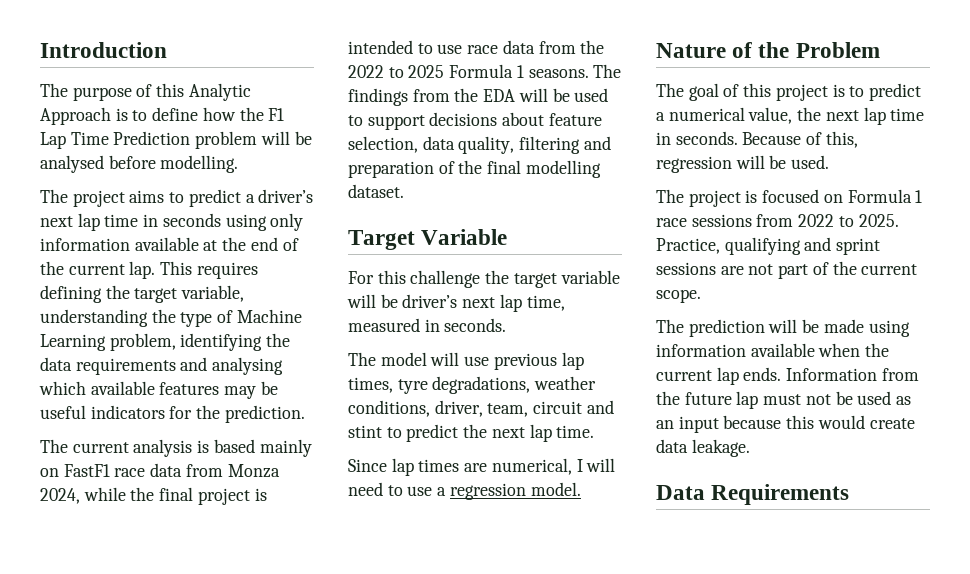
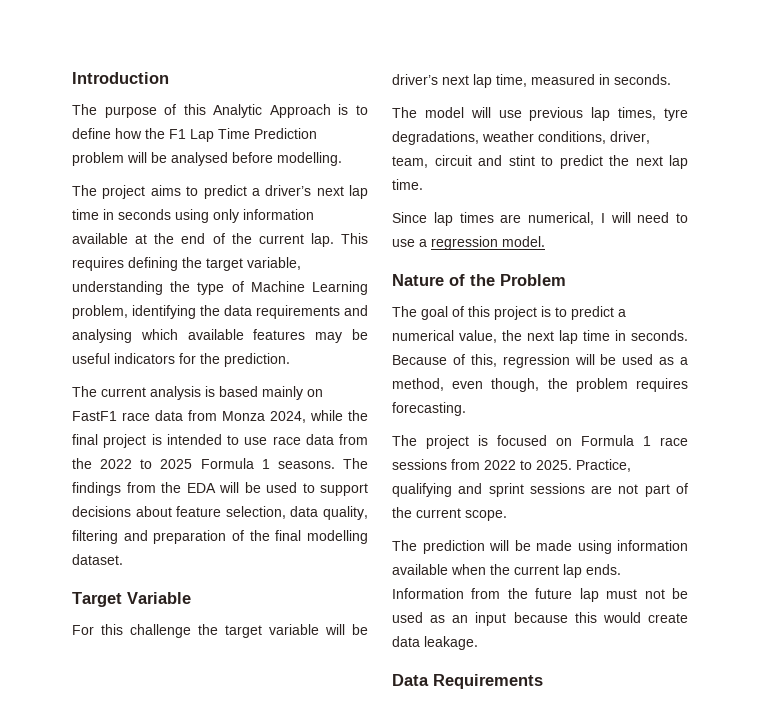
- Because of this, regression will be used.
+ Because of this, regression will be used as a method, even though, the problem requires forecasting.

